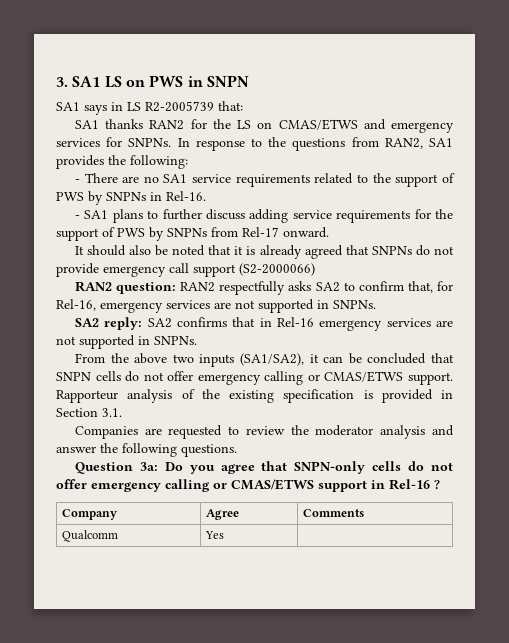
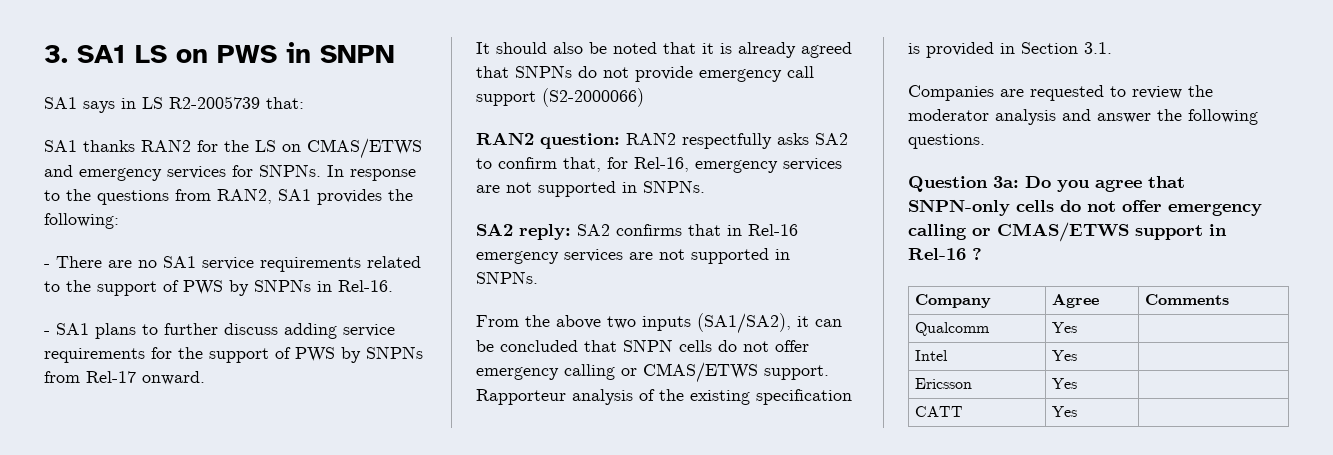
+ Intel | Yes |
+ Ericsson | Yes |
+ CATT | Yes |

